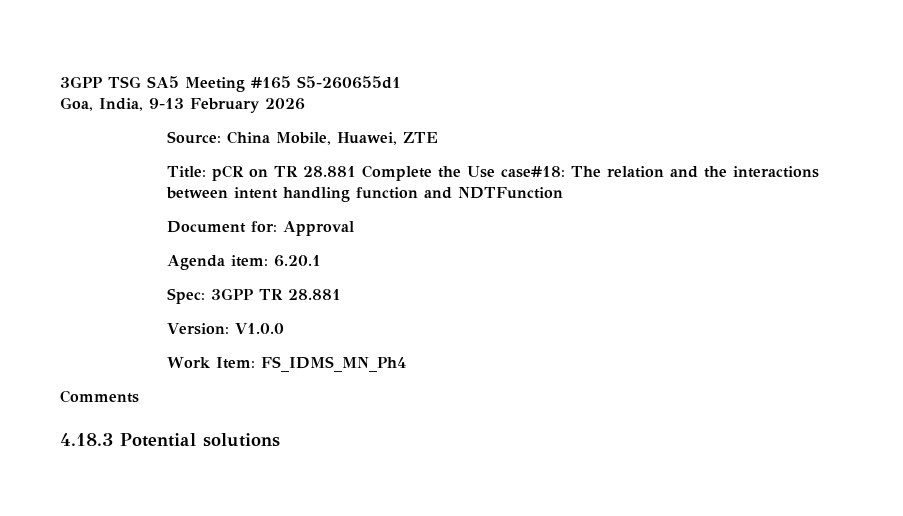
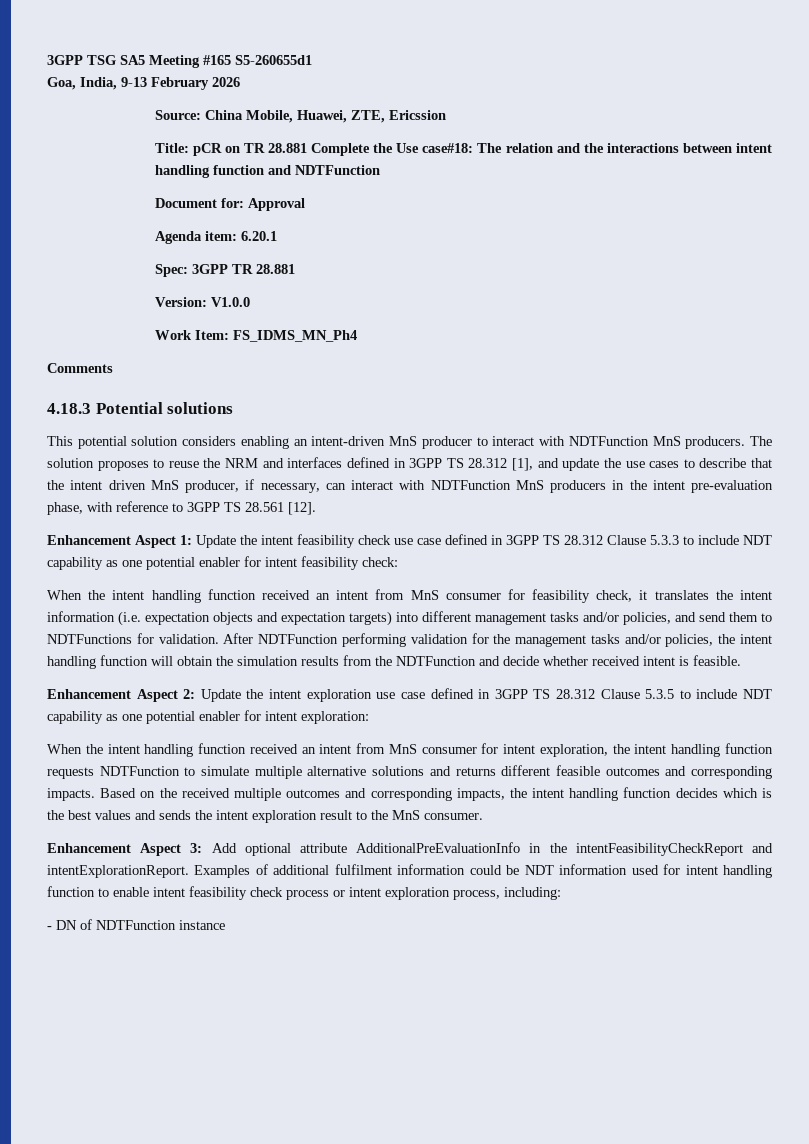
- Source: China Mobile, Huawei, ZTE
+ Source: China Mobile, Huawei, ZTE, Ericssion
+ This potential solution considers enabling an intent-driven MnS producer to interact with NDTFunction MnS producers. The solution proposes to reuse the NRM and interfaces defined in 3GPP TS 28.312 [1], and update the use cases to describe that the intent driven MnS producer, if necessary, can interact with NDTFunction MnS producers in the intent pre-evaluation phase, with reference to 3GPP TS 28.561 [12].
+ Enhancement Aspect 1: Update the intent feasibility check use case defined in 3GPP TS 28.312 Clause 5.3.3 to include NDT capability as one potential enabler for intent feasibility check:
+ When the intent handling function received an intent from MnS consumer for feasibility check, it translates the intent information (i.e. expectation objects and expectation targets) into different management tasks and/or policies, and send them to NDTFunctions for validation. After NDTFunction performing validation for the management tasks and/or policies, the intent handling function will obtain the simulation results from the NDTFunction and decide whether received intent is feasible.
+ Enhancement Aspect 2: Update the intent exploration use case defined in 3GPP TS 28.312 Clause 5.3.5 to include NDT capability as one potential enabler for intent exploration:
+ When the intent handling function received an intent from MnS consumer for intent exploration, the intent handling function requests NDTFunction to simulate multiple alternative solutions and returns different feasible outcomes and corresponding impacts. Based on the received multiple outcomes and corresponding impacts, the intent handling function decides which is the best values and sends the intent exploration result to the MnS consumer.
+ Enhancement Aspect 3: Add optional attribute AdditionalPreEvaluationInfo in the intentFeasibilityCheckReport and intentExplorationReport. Examples of additional fulfilment information could be NDT information used for intent handling function to enable intent feasibility check process or intent exploration process, including:
+ - DN of NDTFunction instance

